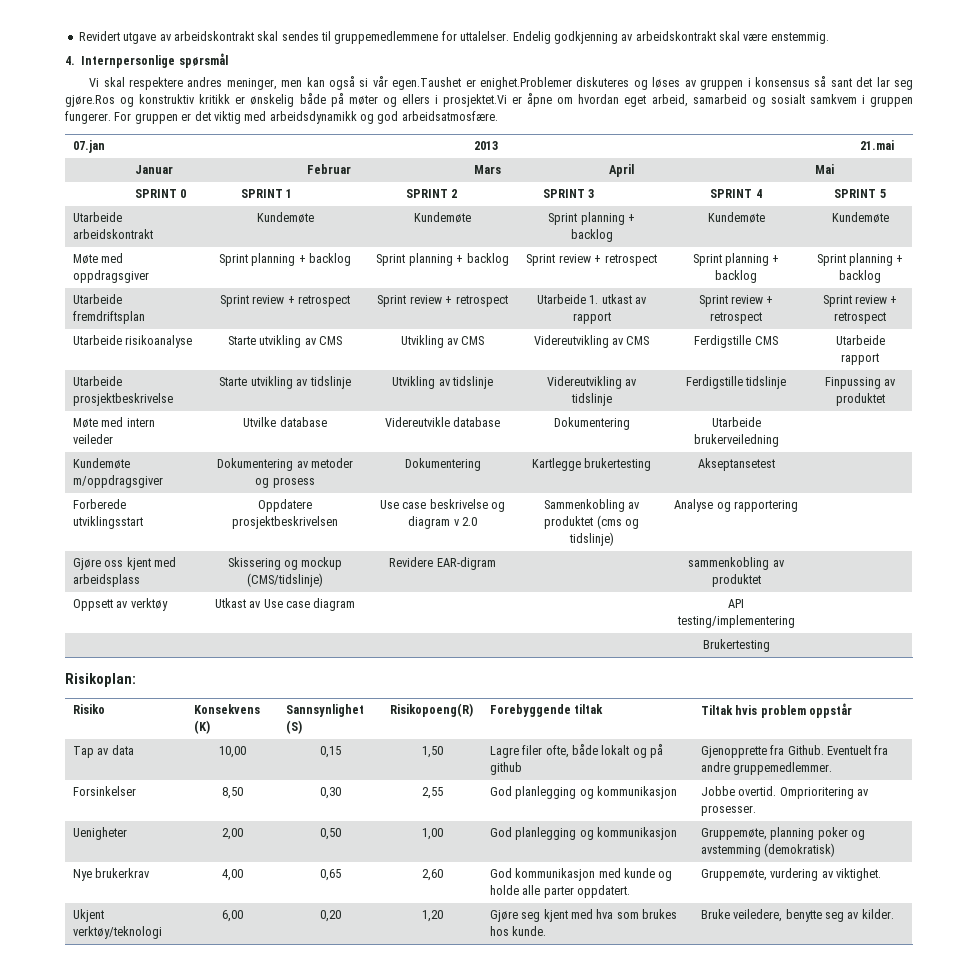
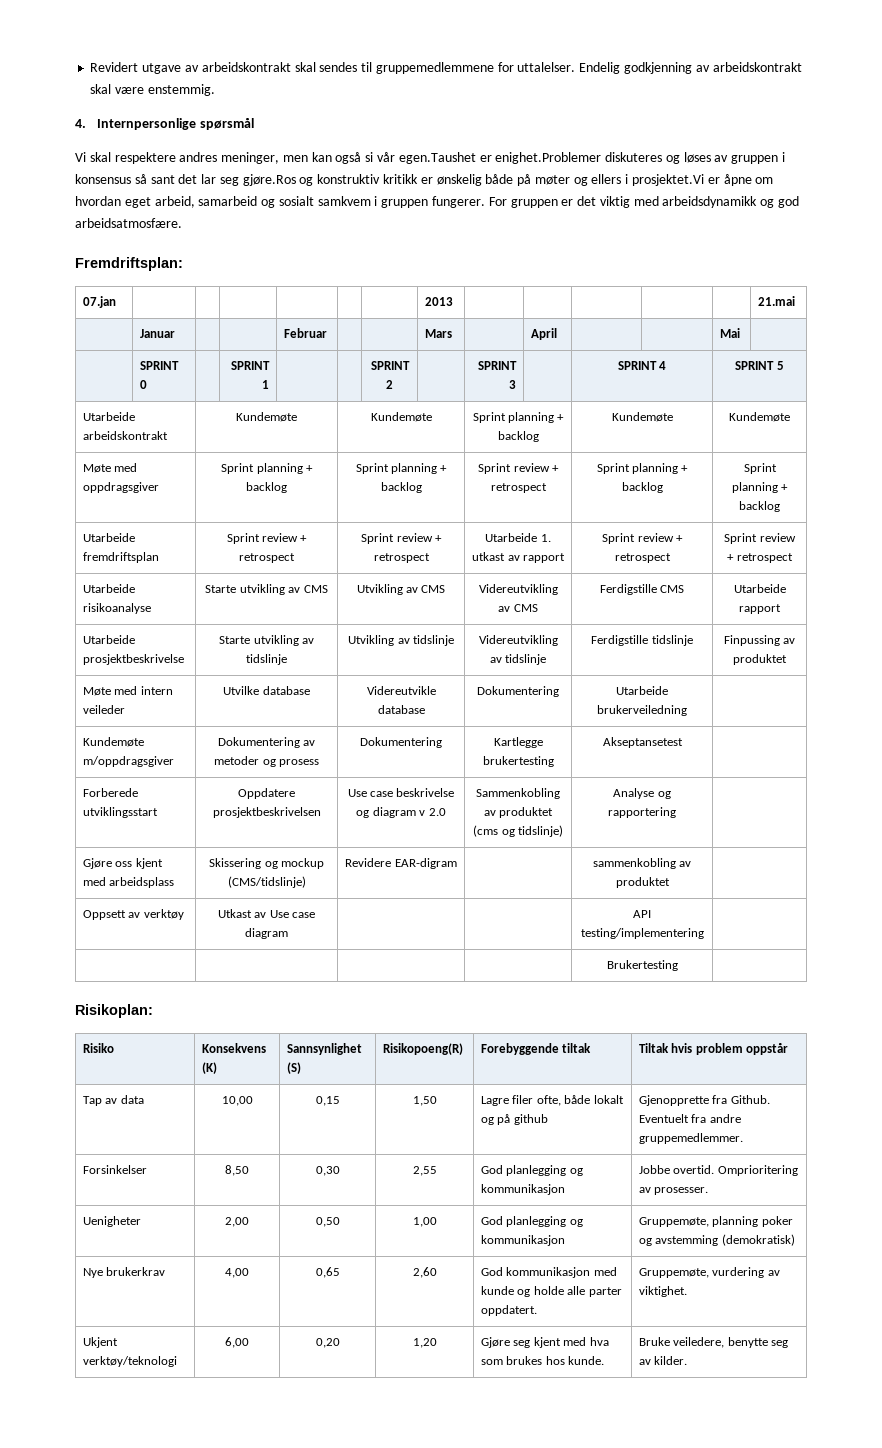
+ Fremdriftsplan:

